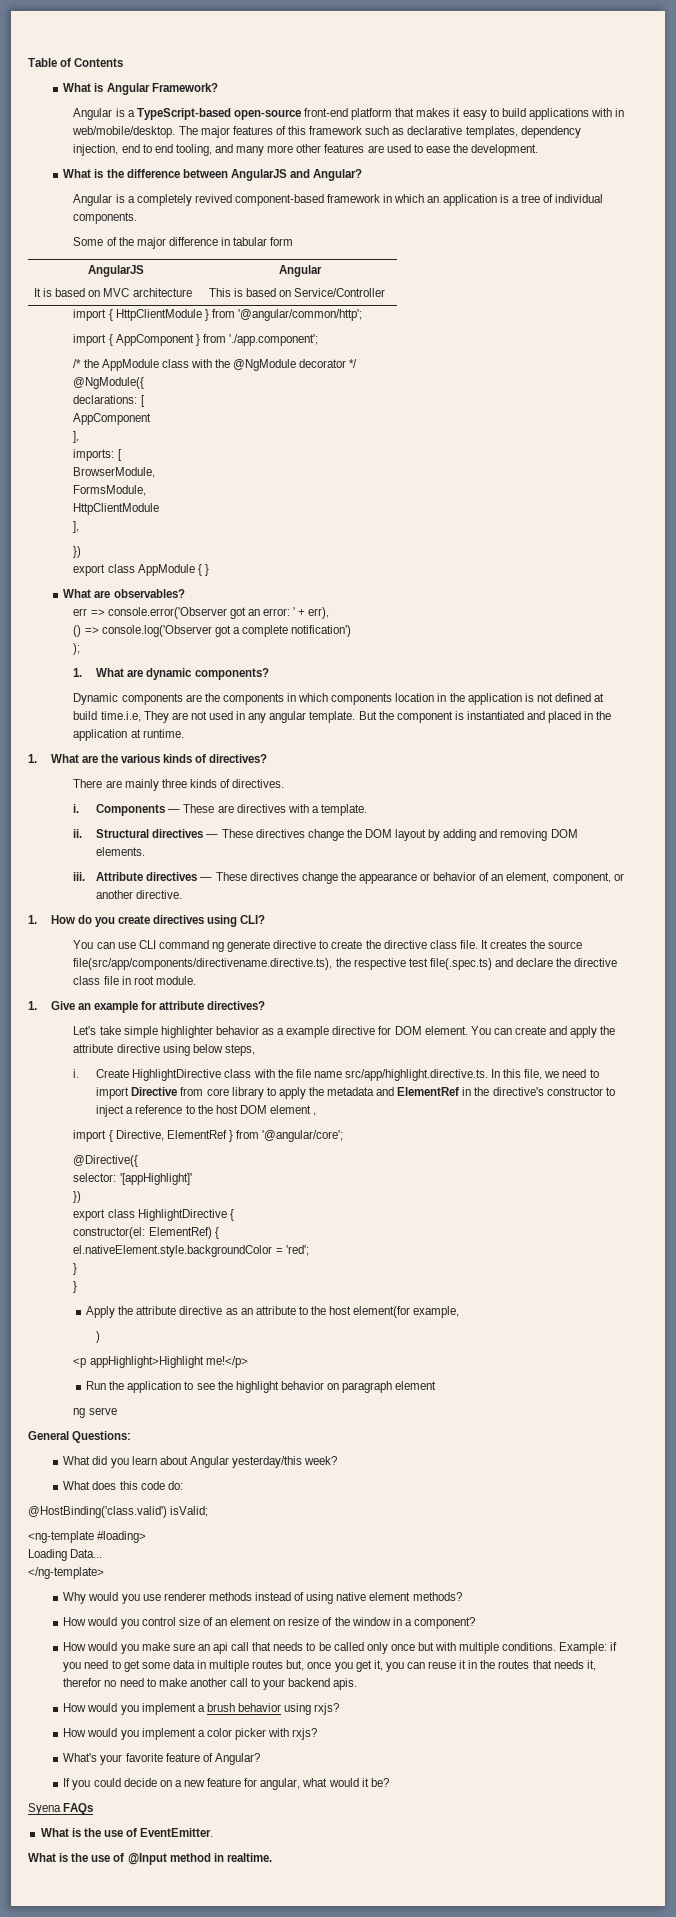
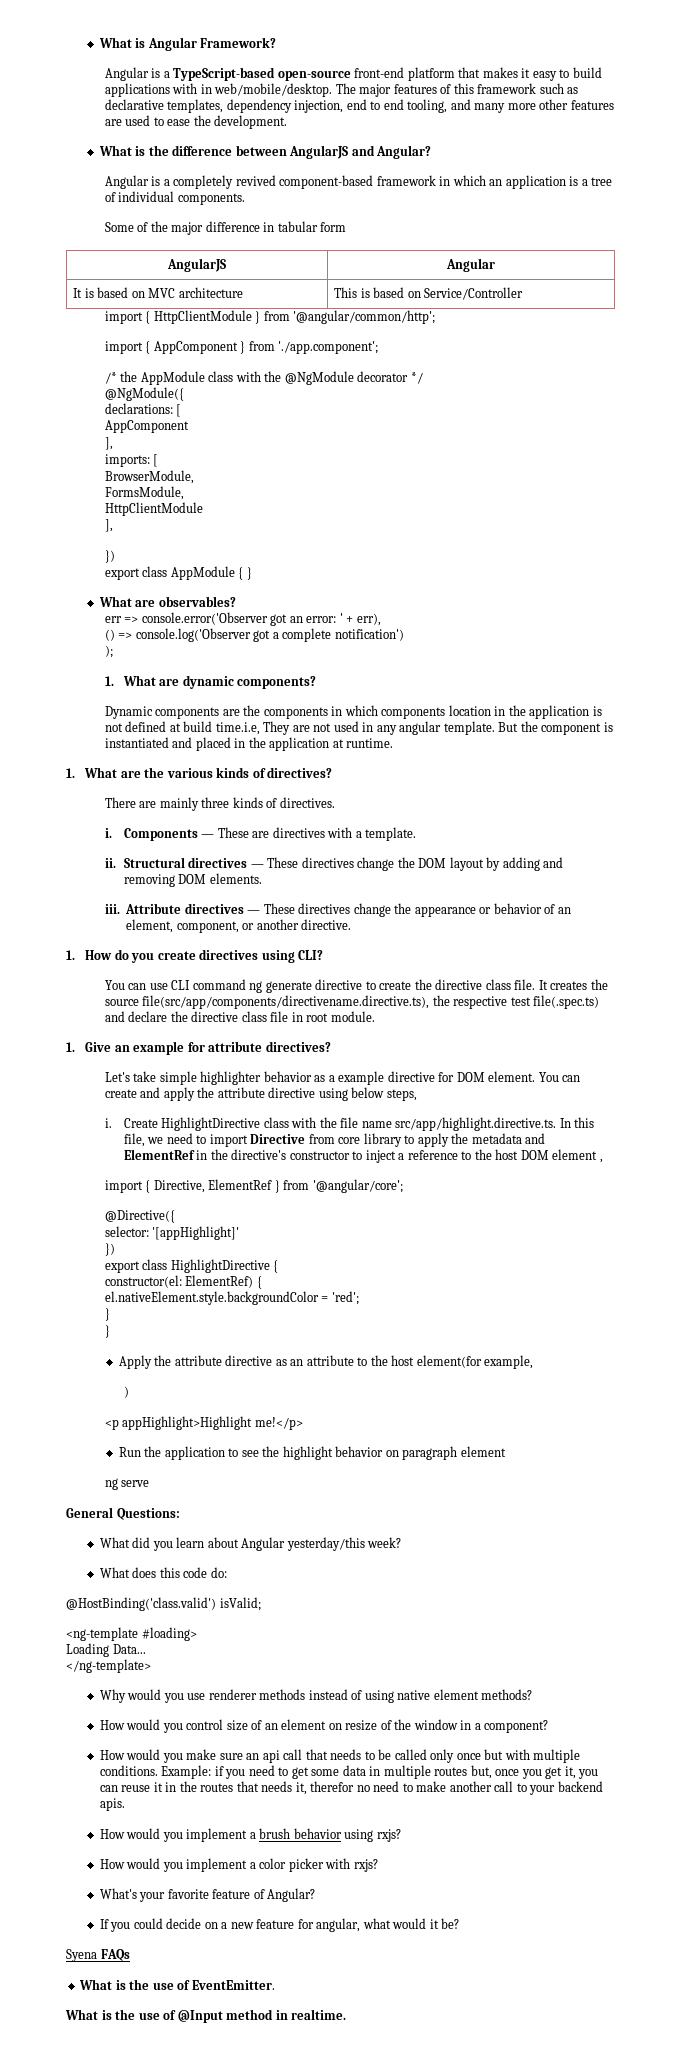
- Table of Contents

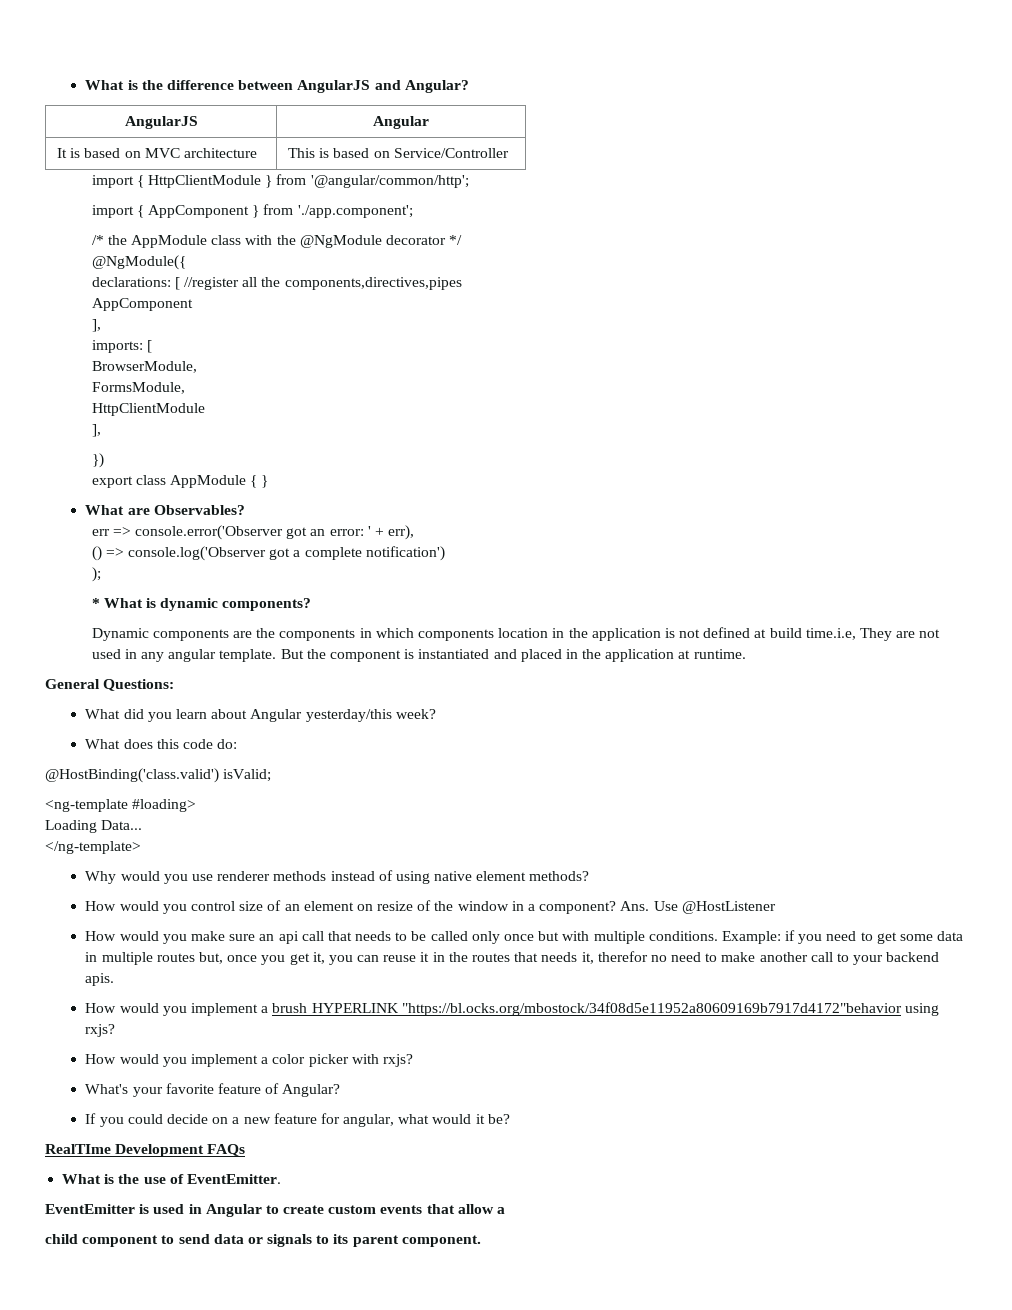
- What is Angular Framework?
- Angular is a TypeScript-based open-source front-end platform that makes it easy to build applications with in web/mobile/desktop. The major features of this framework such as declarative templates, dependency injection, end to end tooling, and many more other features are used to ease the development.
- Angular is a completely revived component-based framework in which an application is a tree of individual components.
- Some of the major difference in tabular form
- declarations: [
+ declarations: [ //register all the components,directives,pipes
- What are observables?
+ What are Observables?
- 1. What are dynamic components?
+ * What is dynamic components?
- 1. What are the various kinds of directives?
- There are mainly three kinds of directives.
- i. Components — These are directives with a template.
- ii. Structural directives — These directives change the DOM layout by adding and removing DOM elements.
- iii. Attribute directives — These directives change the appearance or behavior of an element, component, or another directive.
- 1. How do you create directives using CLI?
- You can use CLI command ng generate directive to create the directive class file. It creates the source file(src/app/components/directivename.directive.ts), the respective test file(.spec.ts) and declare the directive class file in root module.
- 1. Give an example for attribute directives?
- Let's take simple highlighter behavior as a example directive for DOM element. You can create and apply the attribute directive using below steps,
- i. Create HighlightDirective class with the file name src/app/highlight.directive.ts. In this file, we need to import Directive from core library to apply the metadata and ElementRef in the directive's constructor to inject a reference to the host DOM element ,
- import { Directive, ElementRef } from '@angular/core';
- @Directive({
- selector: '[appHighlight]'
- })
- export class HighlightDirective {
- constructor(el: ElementRef) {
- el.nativeElement.style.backgroundColor = 'red';
- }
- }
- Apply the attribute directive as an attribute to the host element(for example,
- )
- <p appHighlight>Highlight me!</p>
- Run the application to see the highlight behavior on paragraph element
- ng serve
+ Ans. Use @HostListener
- How would you implement a brush behavior using rxjs?
+ How would you implement a brush HYPERLINK "https://bl.ocks.org/mbostock/34f08d5e11952a80609169b7917d4172"behavior using rxjs?
- Syena FAQs
+ RealTIme Development FAQs
- What is the use of @Input method in realtime.
+ EventEmitter is used in Angular to create custom events that allow a
+ child component to send data or signals to its parent component.

